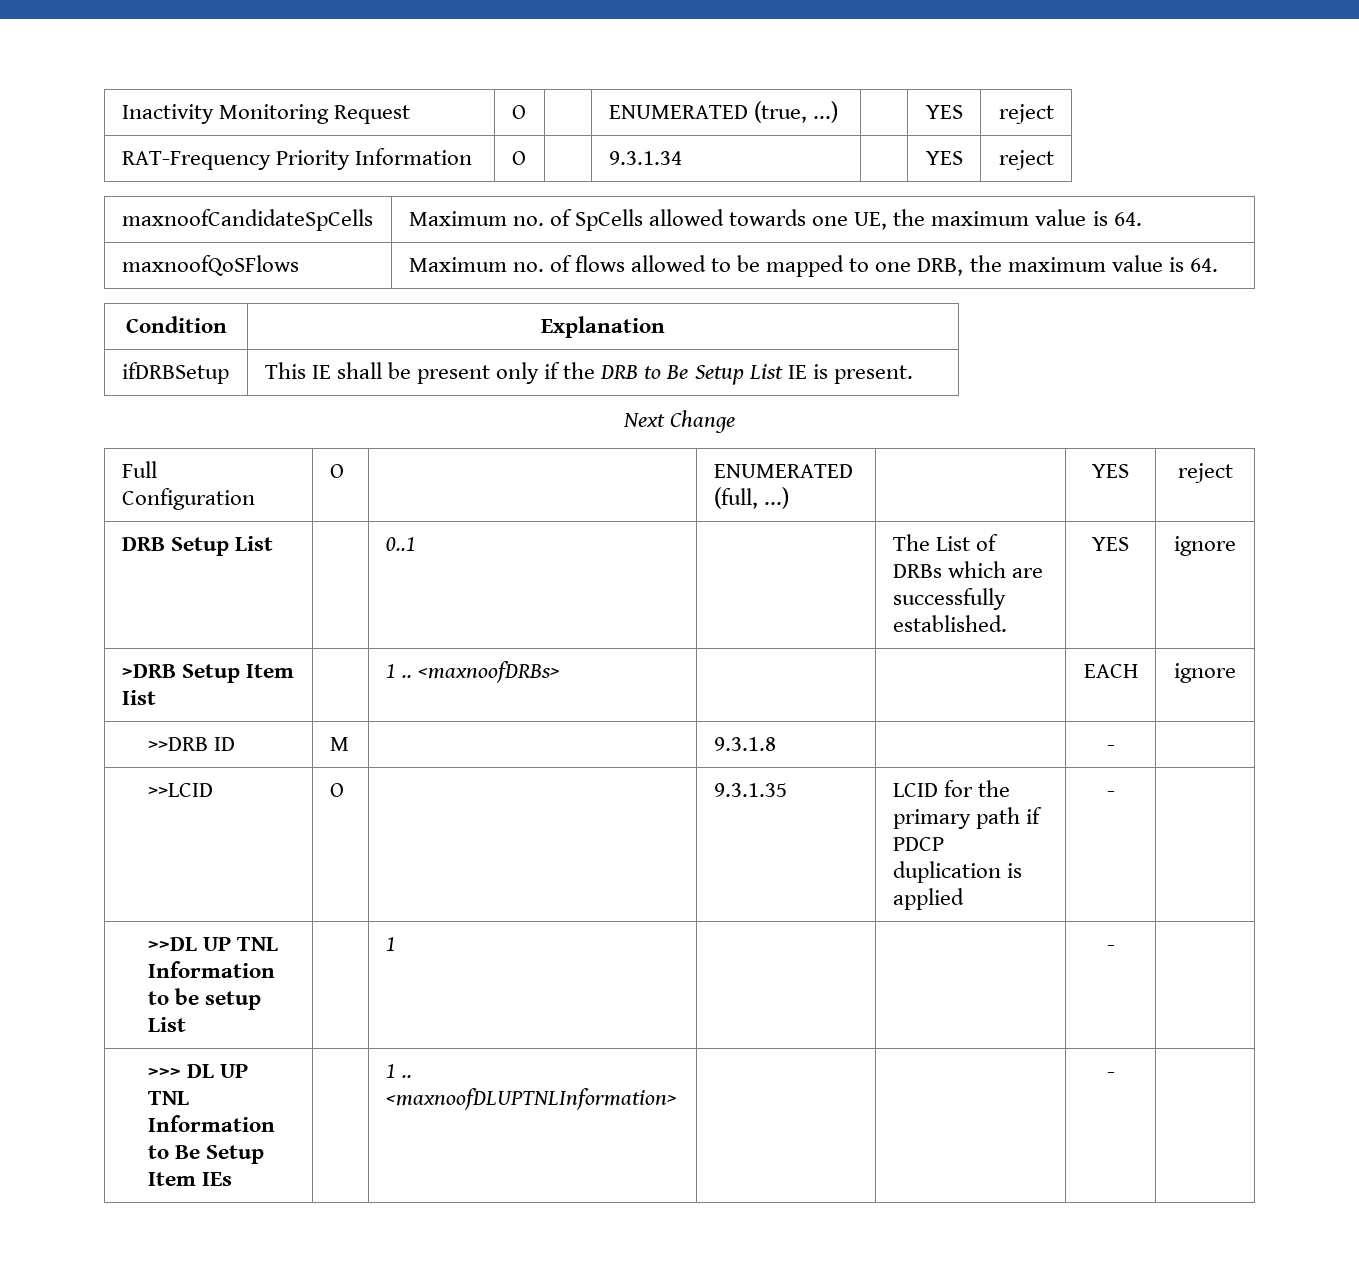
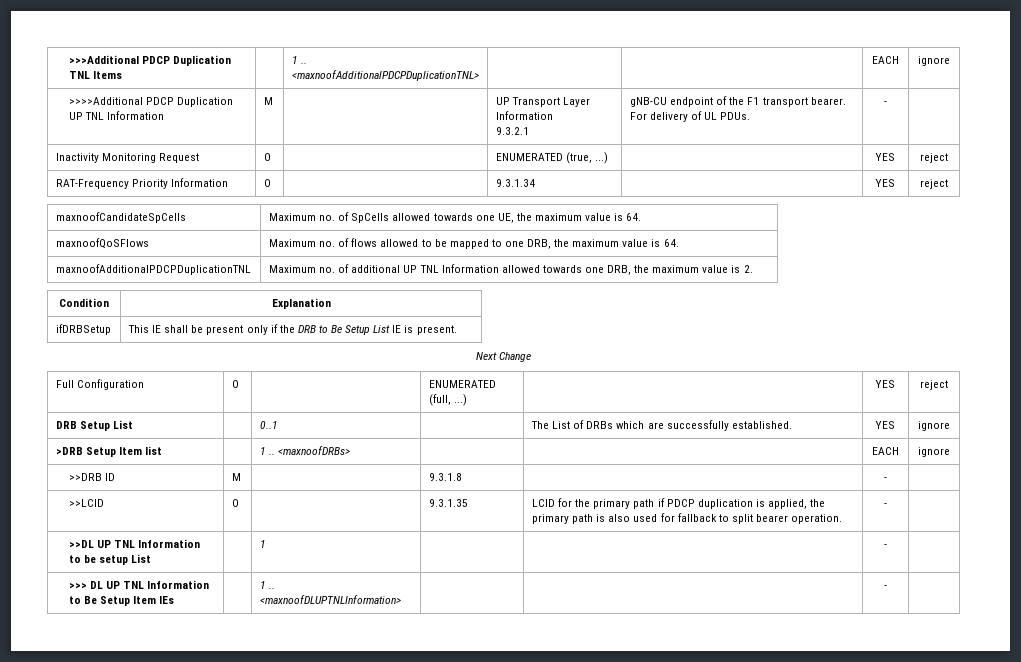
+ >>>Additional PDCP Duplication TNL Items | | 1 .. <maxnoofAdditionalPDCPDuplicationTNL> | | | EACH | ignore
+ >>>>Additional PDCP Duplication UP TNL Information | M | | UP Transport Layer Information
+ 9.3.2.1 | gNB-CU endpoint of the F1 transport bearer. For delivery of UL PDUs. | - |
+ maxnoofAdditionalPDCPDuplicationTNL | Maximum no. of additional UP TNL Information allowed towards one DRB, the maximum value is 2.
- >>LCID | O | | 9.3.1.35 | LCID for the primary path if PDCP duplication is applied | - |
+ >>LCID | O | | 9.3.1.35 | LCID for the primary path if PDCP duplication is applied, the primary path is also used for fallback to split bearer operation. | - |

